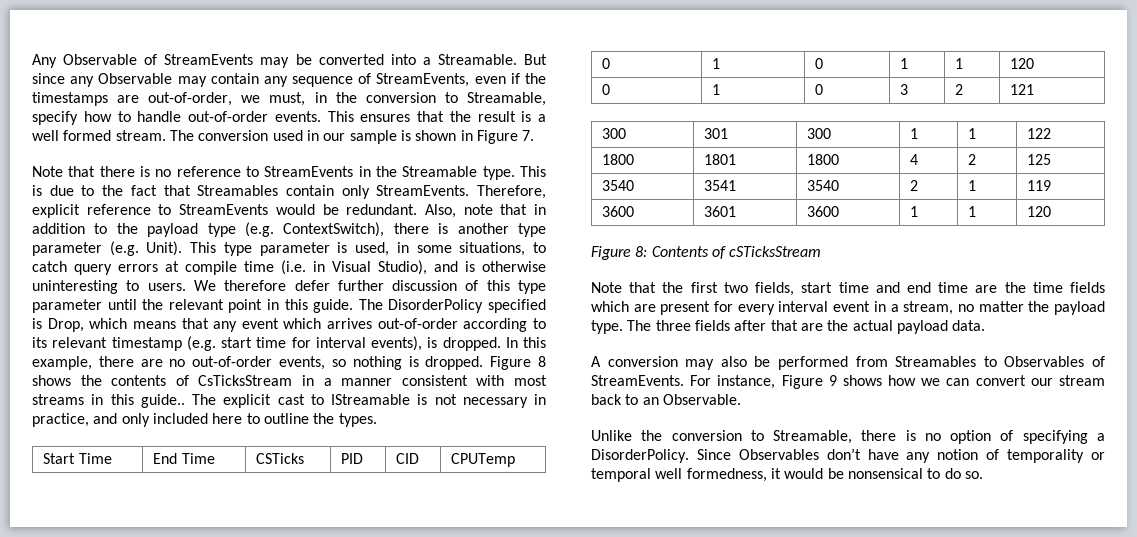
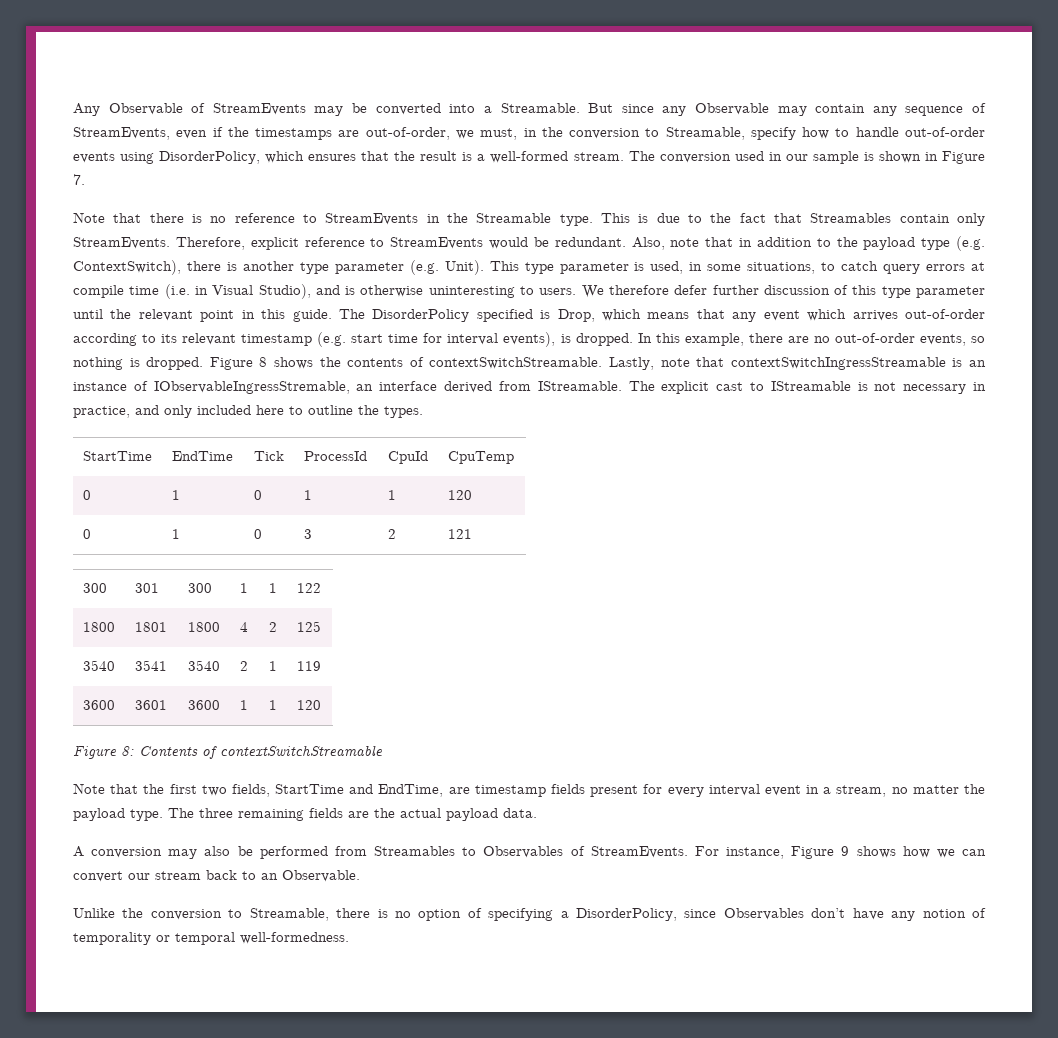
- But since any Observable may contain any sequence of StreamEvents, even if the timestamps are out-of-order, we must, in the conversion to Streamable, specify how to handle out-of-order events. This ensures that the result is a well formed stream.
+ But since any Observable may contain any sequence of StreamEvents, even if the timestamps are out-of-order, we must, in the conversion to Streamable, specify how to handle out-of-order events using DisorderPolicy, which ensures that the result is a well-formed stream.
- Figure 8 shows the contents of CsTicksStream in a manner consistent with most streams in this guide..
+ Figure 8 shows the contents of contextSwitchStreamable. Lastly, note that contextSwitchIngressStreamable is an instance of IObservableIngressStremable, an interface derived from IStreamable.
- Start Time | End Time | CSTicks | PID | CID | CPUTemp
+ StartTime | EndTime | Tick | ProcessId | CpuId | CpuTemp
- Figure 8: Contents of cSTicksStream
+ Figure 8: Contents of contextSwitchStreamable
- Note that the first two fields, start time and end time are the time fields which are present for every interval event in a stream, no matter the payload type.
+ Note that the first two fields, StartTime and EndTime, are timestamp fields present for every interval event in a stream, no matter the payload type.
- The three fields after that are the actual payload data.
+ The three remaining fields are the actual payload data.
- Unlike the conversion to Streamable, there is no option of specifying a DisorderPolicy. Since Observables don’t have any notion of temporality or temporal well formedness, it would be nonsensical to do so.
+ Unlike the conversion to Streamable, there is no option of specifying a DisorderPolicy, since Observables don’t have any notion of temporality or temporal well-formedness.

